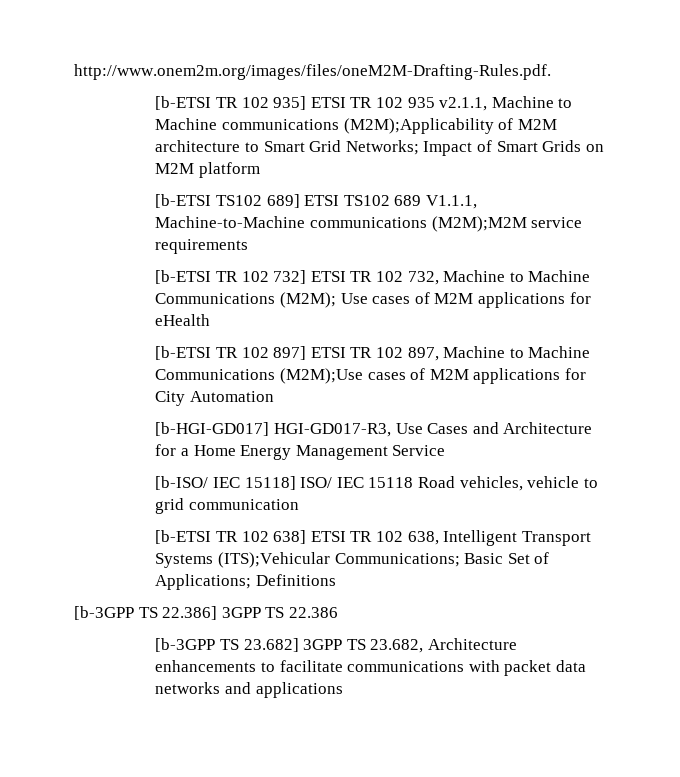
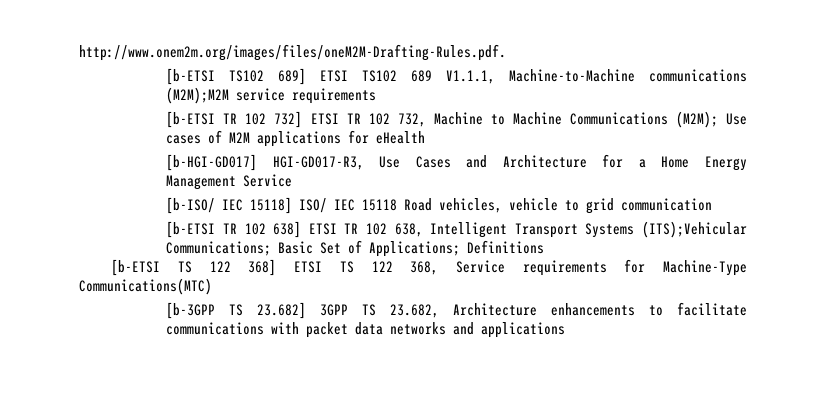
- [b-ETSI TR 102 935] ETSI TR 102 935 v2.1.1, Machine to Machine communications (M2M);Applicability of M2M architecture to Smart Grid Networks; Impact of Smart Grids on M2M platform
- [b-ETSI TR 102 897] ETSI TR 102 897, Machine to Machine Communications (M2M);Use cases of M2M applications for City Automation
- [b-3GPP TS 22.386] 3GPP TS 22.386
+ [b-ETSI TS 122 368] ETSI TS 122 368, Service requirements for Machine-Type Communications(MTC)

